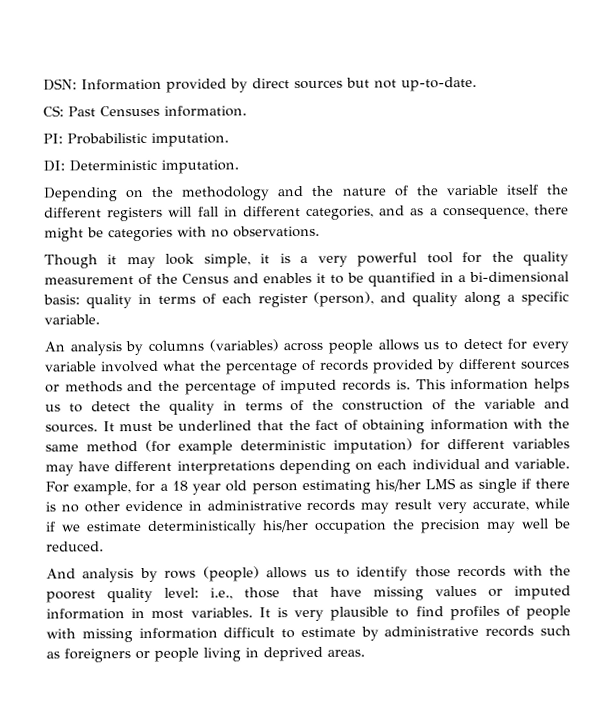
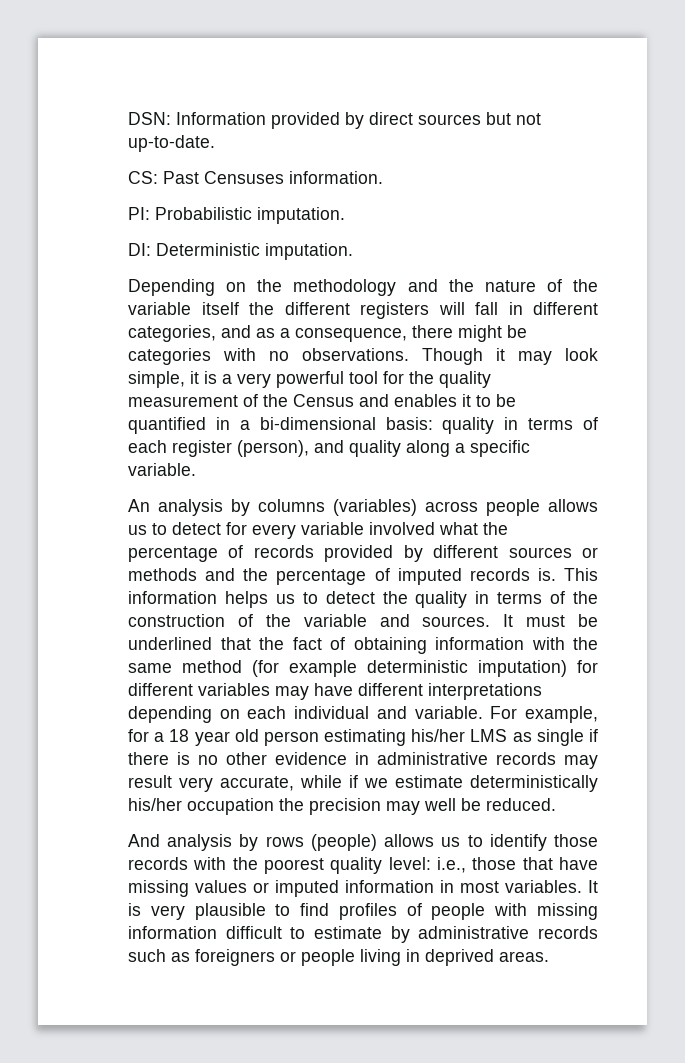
- Depending on the methodology and the nature of the variable itself the different registers will fall in different categories, and as a consequence, there might be categories with no observations.
- Though it may look simple, it is a very powerful tool for the quality measurement of the Census and enables it to be quantified in a bi-dimensional basis:
+ Depending on the methodology and the nature of the variable itself the different registers will fall in different categories, and as a consequence, there might be categories with no observations. Though it may look simple, it is a very powerful tool for the quality measurement of the Census and enables it to be quantified in a bi-dimensional basis:

